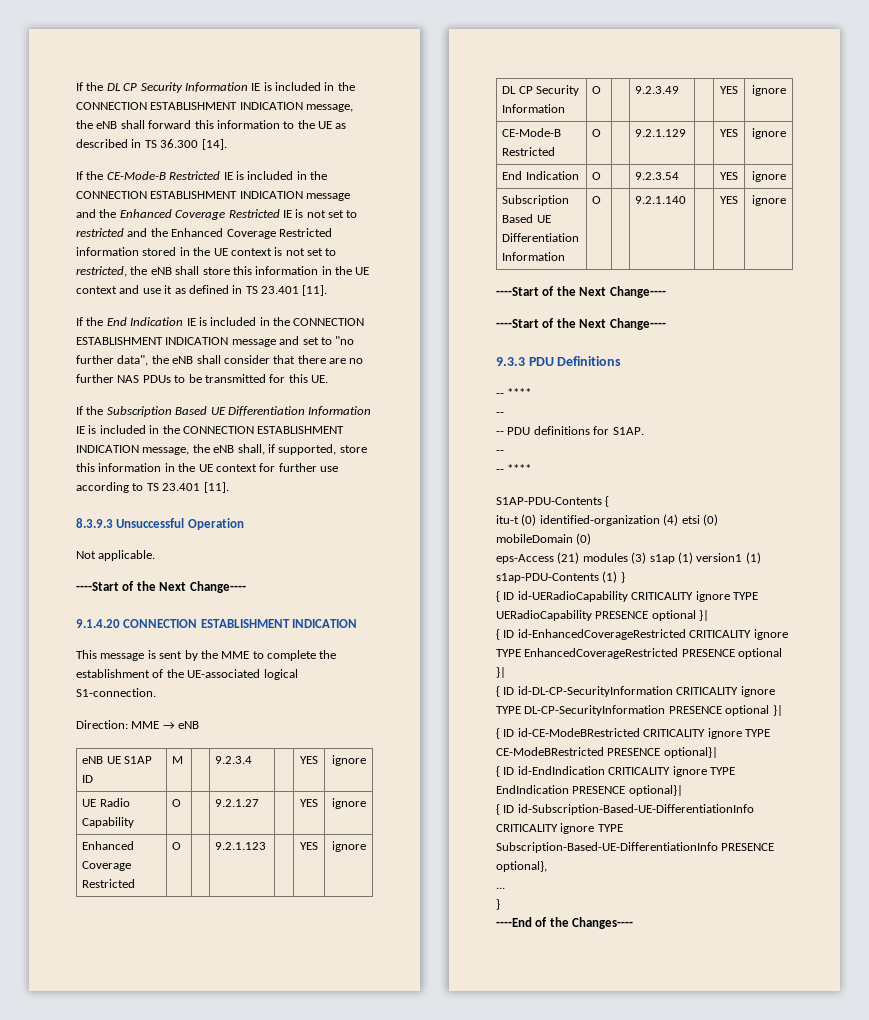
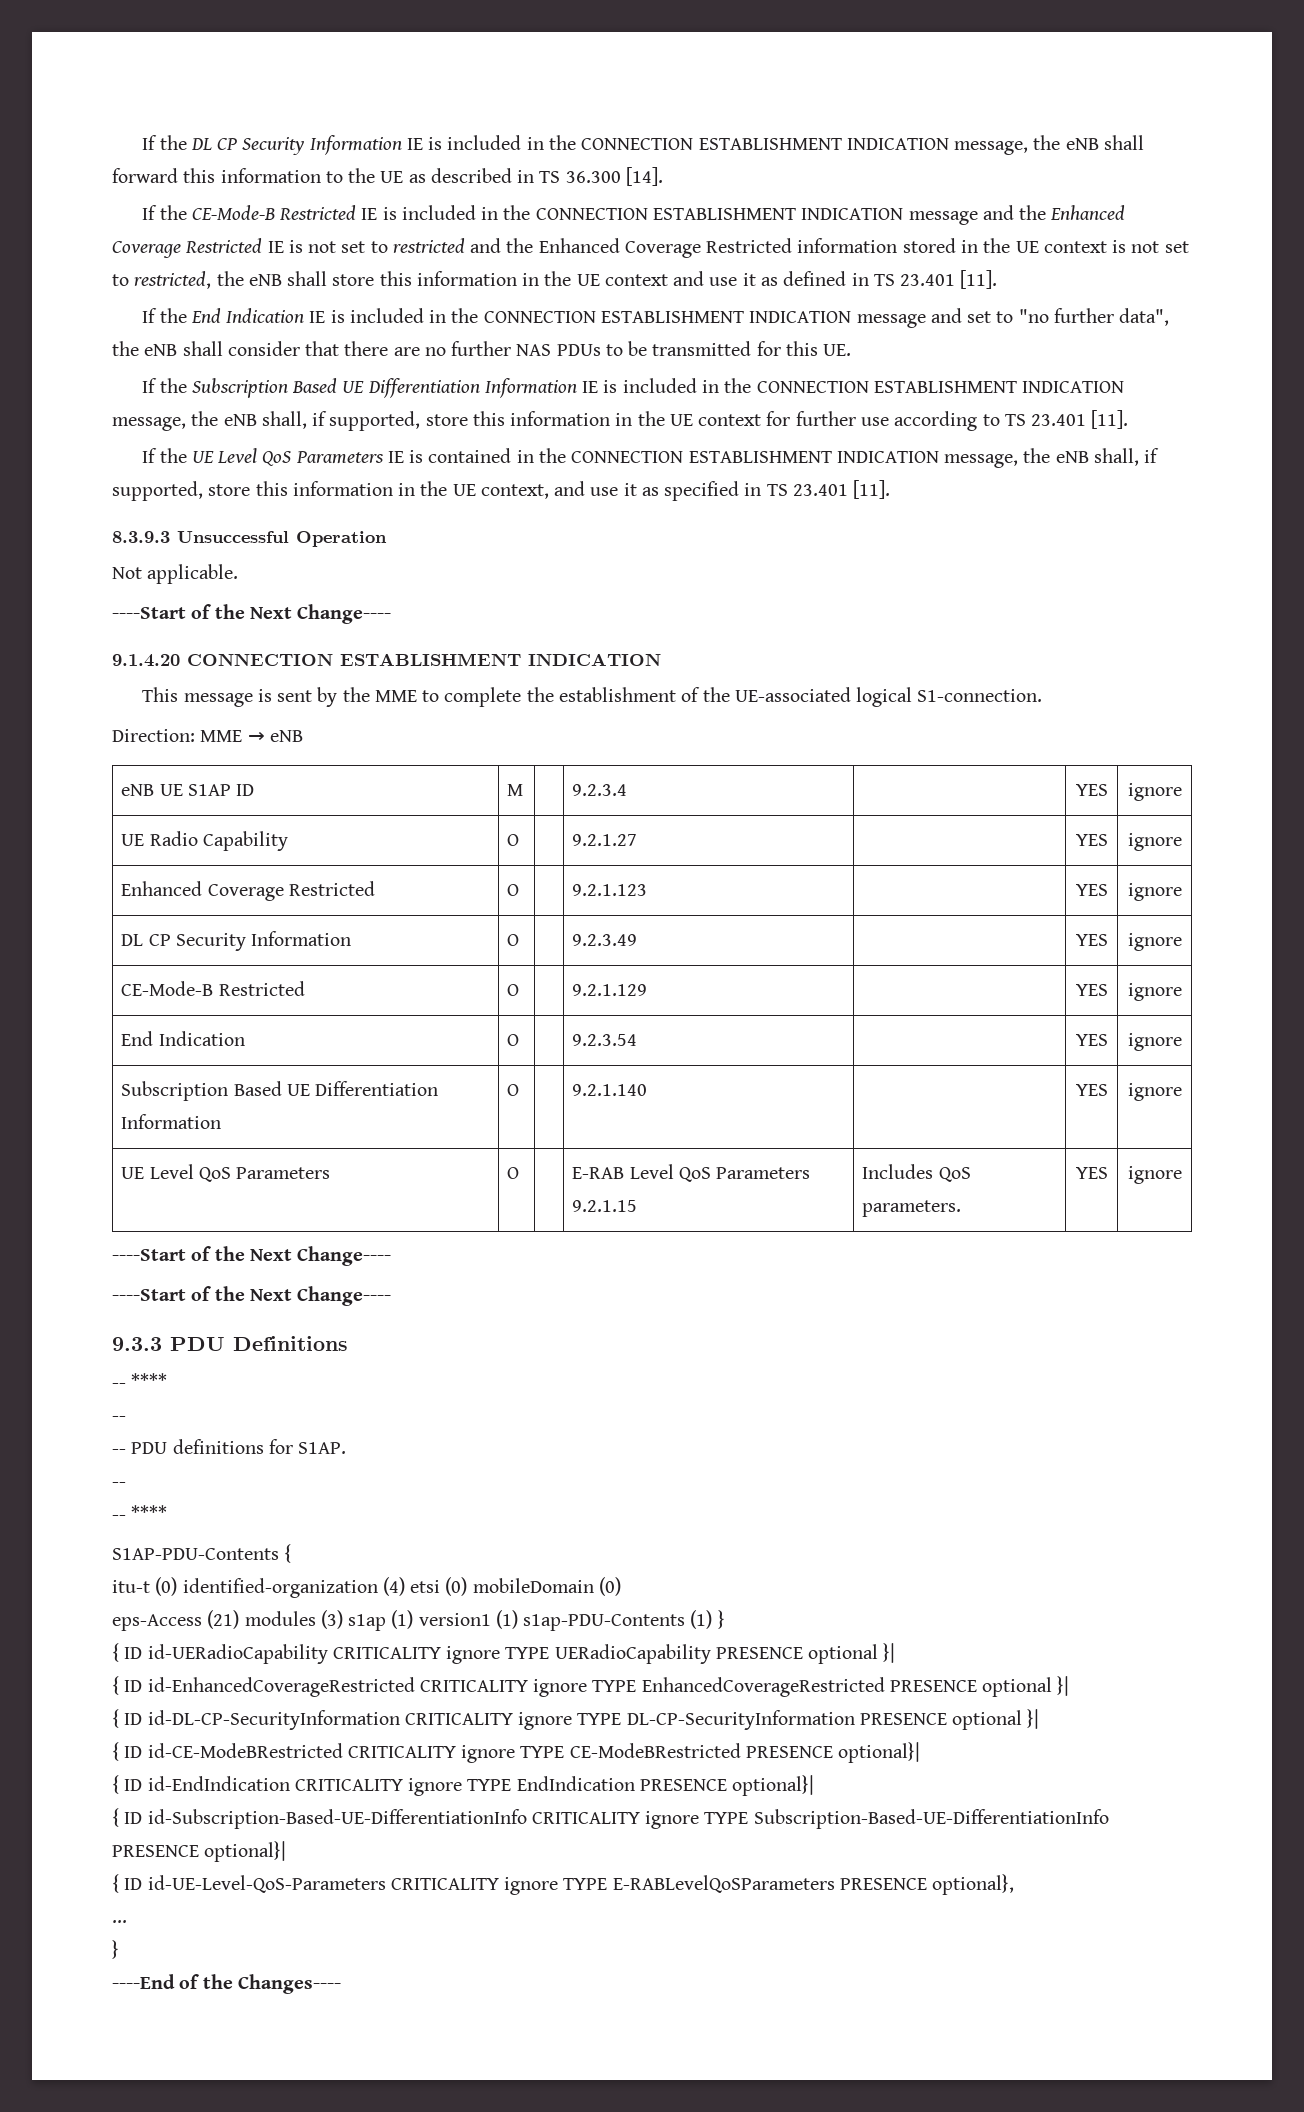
+ If the UE Level QoS Parameters IE is contained in the CONNECTION ESTABLISHMENT INDICATION message, the eNB shall, if supported, store this information in the UE context, and use it as specified in TS 23.401 [11].
+ UE Level QoS Parameters | O | | E-RAB Level QoS Parameters 9.2.1.15 | Includes QoS parameters. | YES | ignore
- { ID id-Subscription-Based-UE-DifferentiationInfo CRITICALITY ignore TYPE Subscription-Based-UE-DifferentiationInfo PRESENCE optional},
+ { ID id-Subscription-Based-UE-DifferentiationInfo CRITICALITY ignore TYPE Subscription-Based-UE-DifferentiationInfo PRESENCE optional}|
+ { ID id-UE-Level-QoS-Parameters CRITICALITY ignore TYPE E-RABLevelQoSParameters PRESENCE optional},

